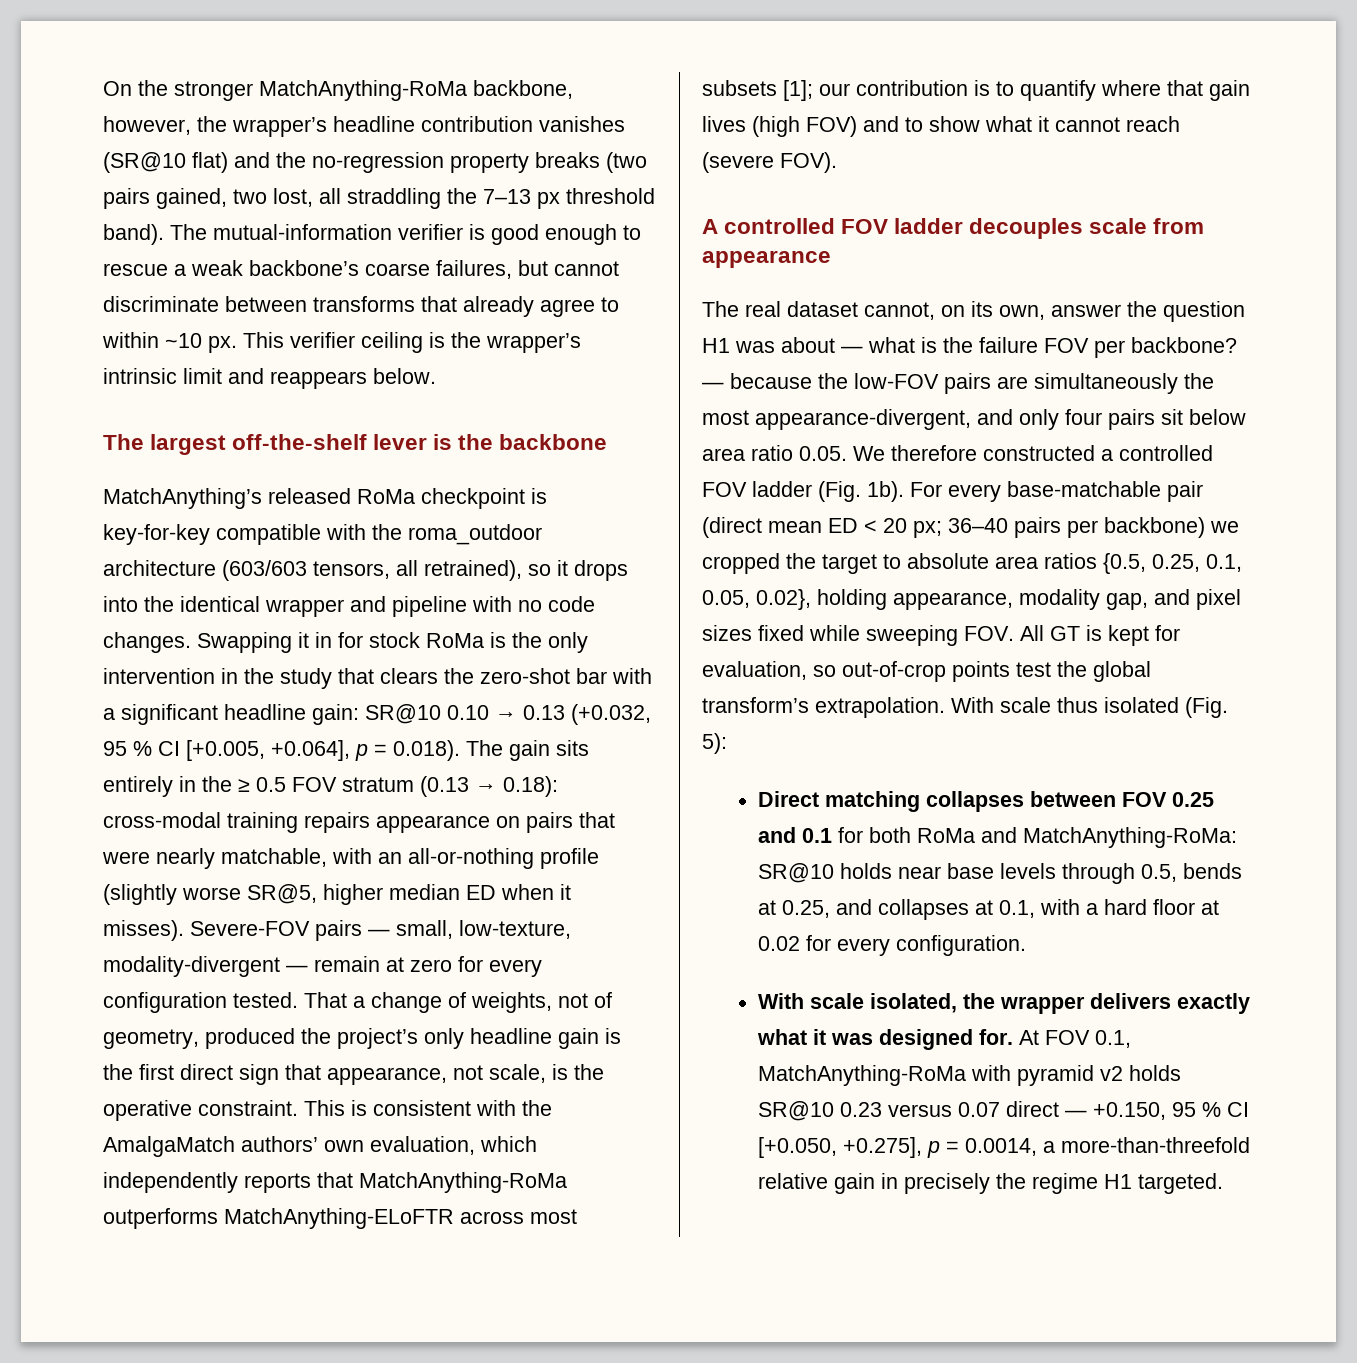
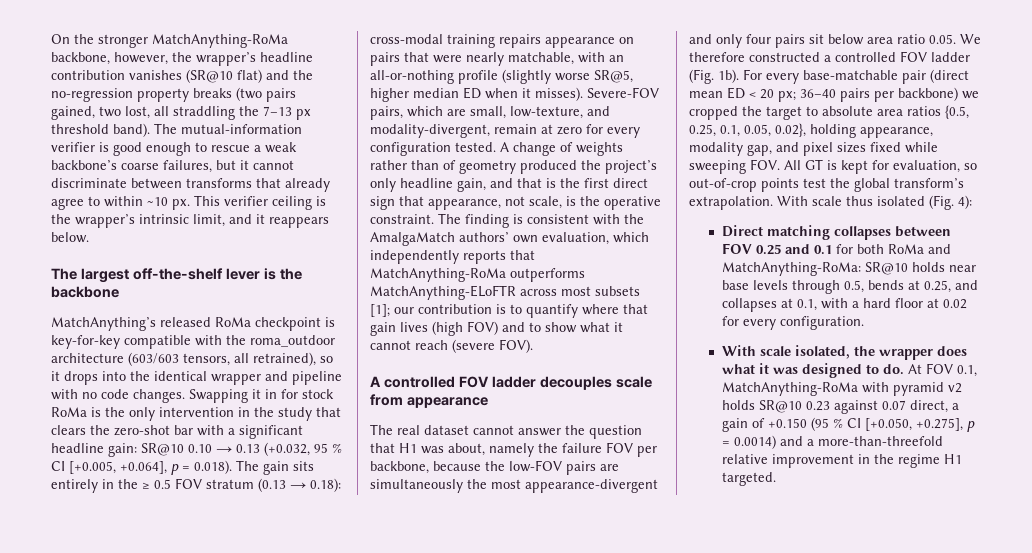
- The mutual-information verifier is good enough to rescue a weak backbone’s coarse failures, but cannot discriminate between transforms that already agree to within ~10 px.
+ The mutual-information verifier is good enough to rescue a weak backbone’s coarse failures, but it cannot discriminate between transforms that already agree to within ~10 px.
- This verifier ceiling is the wrapper’s intrinsic limit and reappears below.
+ This verifier ceiling is the wrapper’s intrinsic limit, and it reappears below.
- Severe-FOV pairs — small, low-texture, modality-divergent — remain at zero for every configuration tested.
+ Severe-FOV pairs, which are small, low-texture, and modality-divergent, remain at zero for every configuration tested.
- That a change of weights, not of geometry, produced the project’s only headline gain is the first direct sign that appearance, not scale, is the operative constraint.
+ A change of weights rather than of geometry produced the project’s only headline gain, and that is the first direct sign that appearance, not scale, is the operative constraint.
- This is consistent with the AmalgaMatch authors’ own evaluation, which independently reports that MatchAnything-RoMa outperforms MatchAnything-ELoFTR across most subsets [1]; our contribution is to quantify where that gain lives (high FOV) and to show what it cannot reach (severe FOV).
+ The finding is consistent with the AmalgaMatch authors’ own evaluation, which independently reports that MatchAnything-RoMa outperforms MatchAnything-ELoFTR across most subsets [1]; our contribution is to quantify where that gain lives (high FOV) and to show what it cannot reach (severe FOV).
- The real dataset cannot, on its own, answer the question H1 was about — what is the failure FOV per backbone? — because the low-FOV pairs are simultaneously the most appearance-divergent, and only four pairs sit below area ratio 0.05. We therefore constructed a controlled FOV ladder (Fig. 1b).
+ The real dataset cannot answer the question that H1 was about, namely the failure FOV per backbone, because the low-FOV pairs are simultaneously the most appearance-divergent and only four pairs sit below area ratio 0.05. We therefore constructed a controlled FOV ladder (Fig. 1b).
- With scale thus isolated (Fig. 5):
+ With scale thus isolated (Fig. 4):
- With scale isolated, the wrapper delivers exactly what it was designed for.
+ With scale isolated, the wrapper does what it was designed to do.
- At FOV 0.1, MatchAnything-RoMa with pyramid v2 holds SR@10 0.23 versus 0.07 direct — +0.150, 95 % CI [+0.050, +0.275], p = 0.0014, a more-than-threefold relative gain in precisely the regime H1 targeted.
+ At FOV 0.1, MatchAnything-RoMa with pyramid v2 holds SR@10 0.23 against 0.07 direct, a gain of +0.150 (95 % CI [+0.050, +0.275], p = 0.0014) and a more-than-threefold relative improvement in the regime H1 targeted.

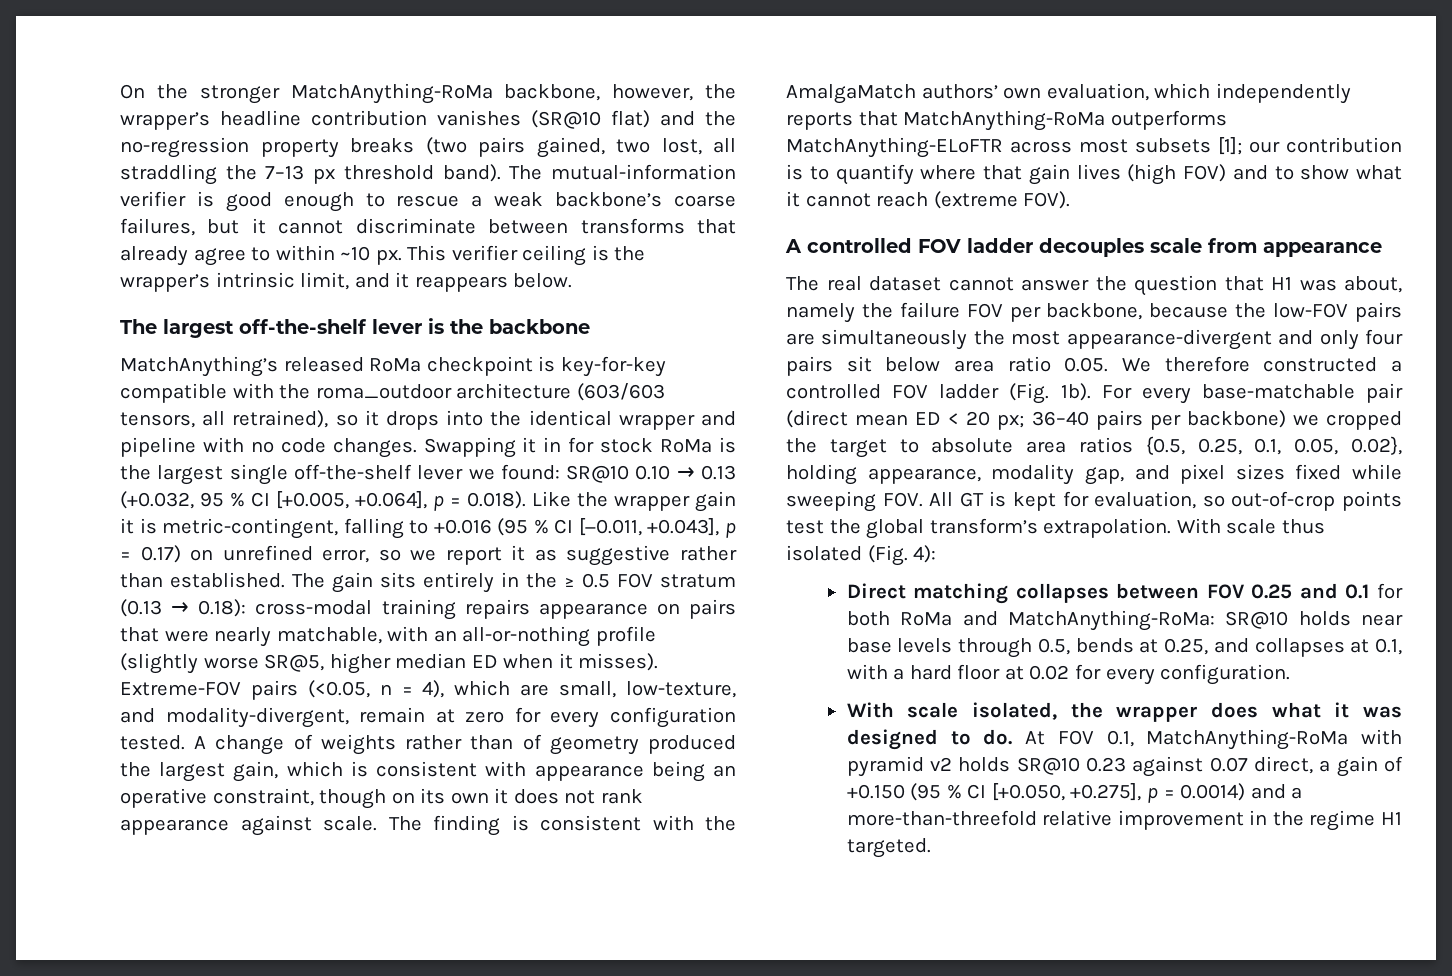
- Swapping it in for stock RoMa is the only intervention in the study that clears the zero-shot bar with a significant headline gain: SR@10 0.10 → 0.13 (+0.032, 95 % CI [+0.005, +0.064], p = 0.018). The gain sits entirely in the ≥ 0.5 FOV stratum (0.13 → 0.18): cross-modal training repairs appearance on pairs that were nearly matchable, with an all-or-nothing profile (slightly worse SR@5, higher median ED when it misses).
+ Swapping it in for stock RoMa is the largest single off-the-shelf lever we found: SR@10 0.10 → 0.13 (+0.032, 95 % CI [+0.005, +0.064], p = 0.018). Like the wrapper gain it is metric-contingent, falling to +0.016 (95 % CI [−0.011, +0.043], p = 0.17) on unrefined error, so we report it as suggestive rather than established. The gain sits entirely in the ≥ 0.5 FOV stratum (0.13 → 0.18): cross-modal training repairs appearance on pairs that were nearly matchable, with an all-or-nothing profile (slightly worse SR@5, higher median ED when it misses).
- Severe-FOV pairs, which are small, low-texture, and modality-divergent, remain at zero for every configuration tested.
+ Extreme-FOV pairs (<0.05, n = 4), which are small, low-texture, and modality-divergent, remain at zero for every configuration tested.
- A change of weights rather than of geometry produced the project’s only headline gain, and that is the first direct sign that appearance, not scale, is the operative constraint.
+ A change of weights rather than of geometry produced the largest gain, which is consistent with appearance being an operative constraint, though on its own it does not rank appearance against scale.
- The finding is consistent with the AmalgaMatch authors’ own evaluation, which independently reports that MatchAnything-RoMa outperforms MatchAnything-ELoFTR across most subsets [1]; our contribution is to quantify where that gain lives (high FOV) and to show what it cannot reach (severe FOV).
+ The finding is consistent with the AmalgaMatch authors’ own evaluation, which independently reports that MatchAnything-RoMa outperforms MatchAnything-ELoFTR across most subsets [1]; our contribution is to quantify where that gain lives (high FOV) and to show what it cannot reach (extreme FOV).

